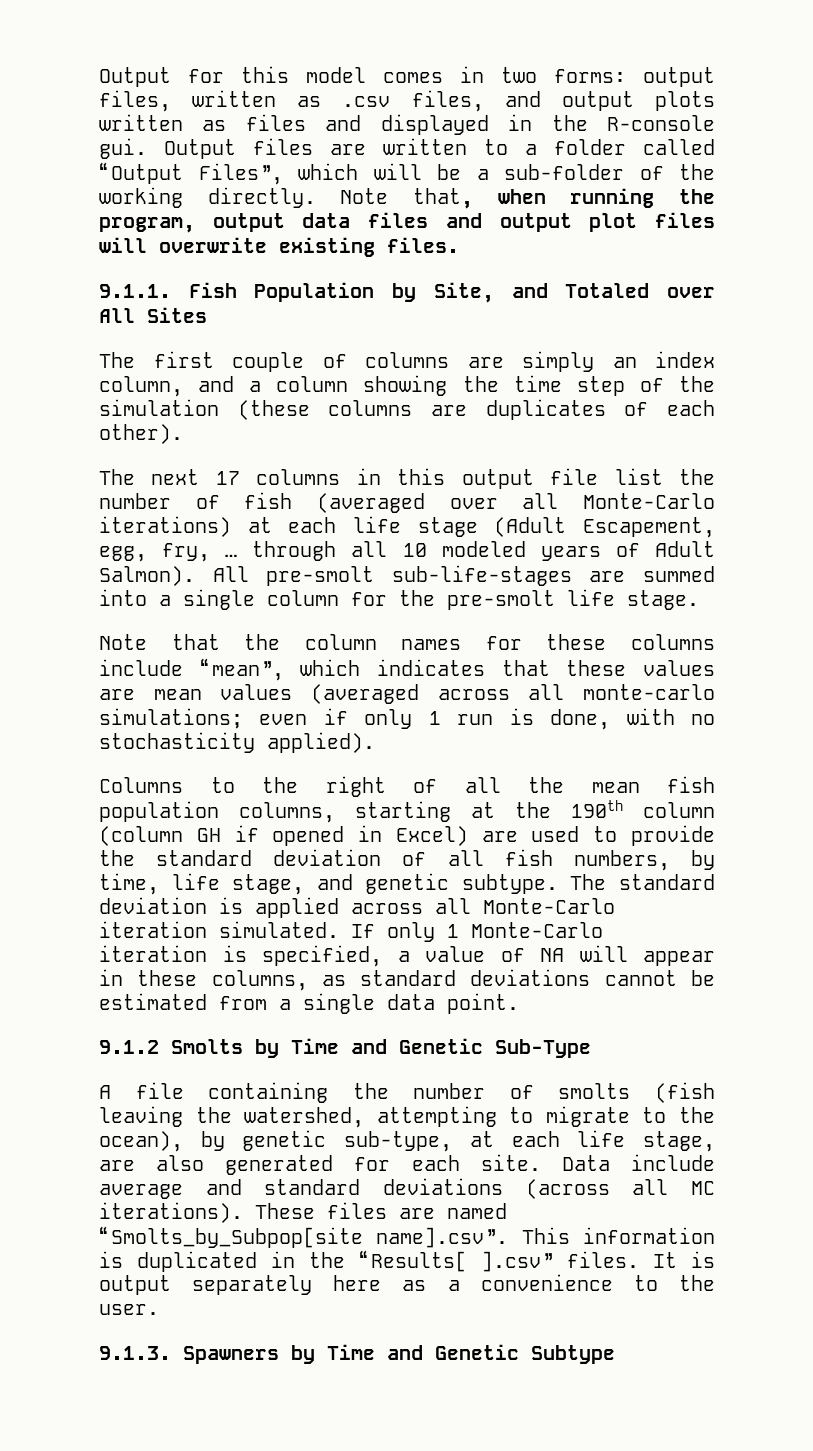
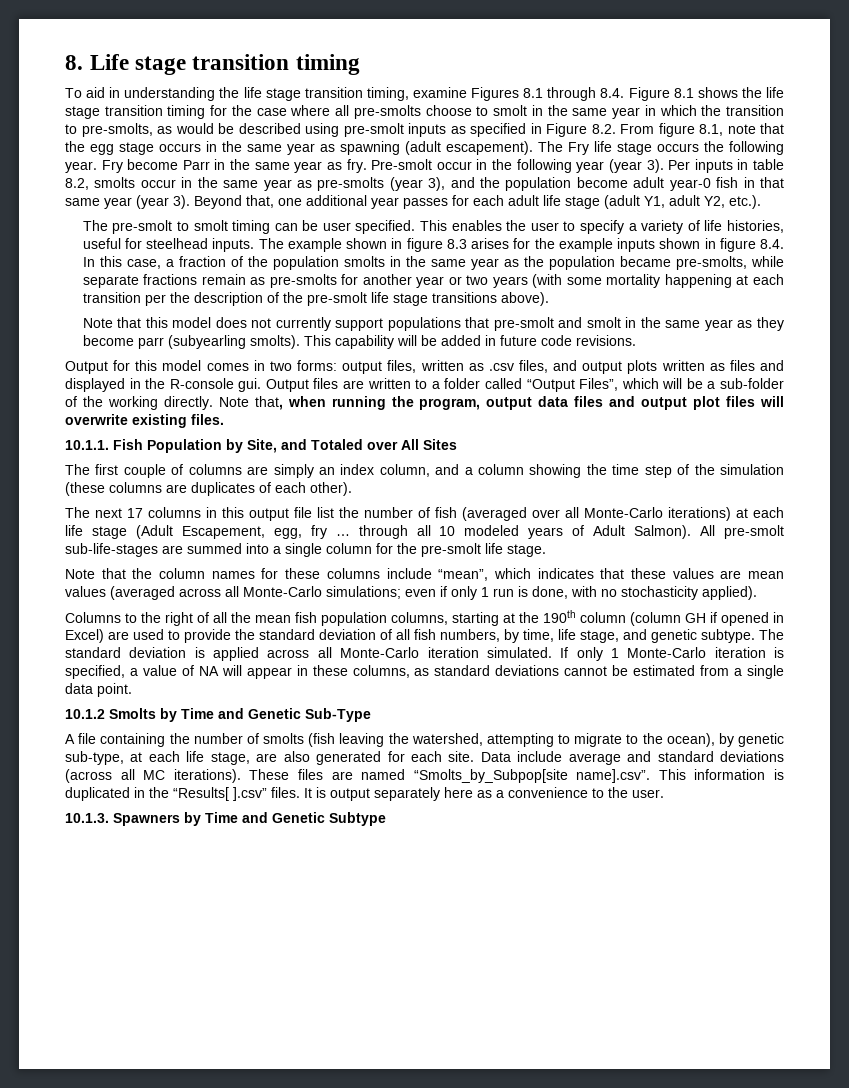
+ 8. Life stage transition timing
+ To aid in understanding the life stage transition timing, examine Figures 8.1 through 8.4. Figure 8.1 shows the life stage transition timing for the case where all pre-smolts choose to smolt in the same year in which the transition to pre-smolts, as would be described using pre-smolt inputs as specified in Figure 8.2. From figure 8.1, note that the egg stage occurs in the same year as spawning (adult escapement). The Fry life stage occurs the following year. Fry become Parr in the same year as fry. Pre-smolt occur in the following year (year 3). Per inputs in table 8.2, smolts occur in the same year as pre-smolts (year 3), and the population become adult year-0 fish in that same year (year 3). Beyond that, one additional year passes for each adult life stage (adult Y1, adult Y2, etc.).
+ The pre-smolt to smolt timing can be user specified. This enables the user to specify a variety of life histories, useful for steelhead inputs. The example shown in figure 8.3 arises for the example inputs shown in figure 8.4. In this case, a fraction of the population smolts in the same year as the population became pre-smolts, while separate fractions remain as pre-smolts for another year or two years (with some mortality happening at each transition per the description of the pre-smolt life stage transitions above).
+ Note that this model does not currently support populations that pre-smolt and smolt in the same year as they become parr (subyearling smolts). This capability will be added in future code revisions.
- 9.1.1. Fish Population by Site, and Totaled over All Sites
+ 10.1.1. Fish Population by Site, and Totaled over All Sites
- The next 17 columns in this output file list the number of fish (averaged over all Monte-Carlo iterations) at each life stage (Adult Escapement, egg, fry, … through all 10 modeled years of Adult Salmon).
+ The next 17 columns in this output file list the number of fish (averaged over all Monte-Carlo iterations) at each life stage (Adult Escapement, egg, fry … through all 10 modeled years of Adult Salmon).
- Note that the column names for these columns include “mean”, which indicates that these values are mean values (averaged across all monte-carlo simulations; even if only 1 run is done, with no stochasticity applied).
+ Note that the column names for these columns include “mean”, which indicates that these values are mean values (averaged across all Monte-Carlo simulations; even if only 1 run is done, with no stochasticity applied).
- 9.1.2 Smolts by Time and Genetic Sub-Type
+ 10.1.2 Smolts by Time and Genetic Sub-Type
- 9.1.3. Spawners by Time and Genetic Subtype
+ 10.1.3. Spawners by Time and Genetic Subtype

